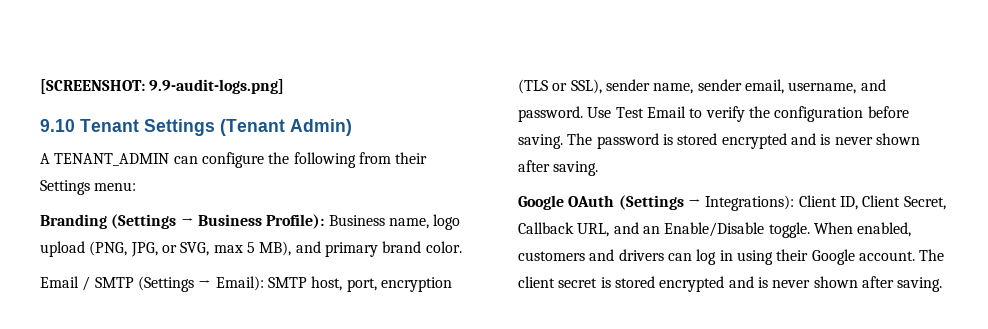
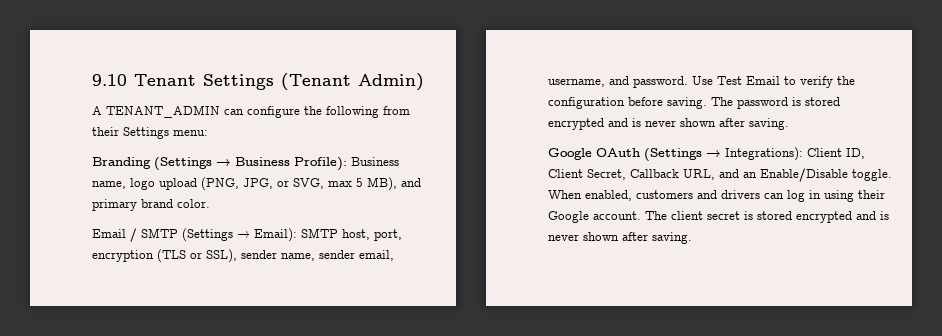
- [SCREENSHOT: 9.9-audit-logs.png]

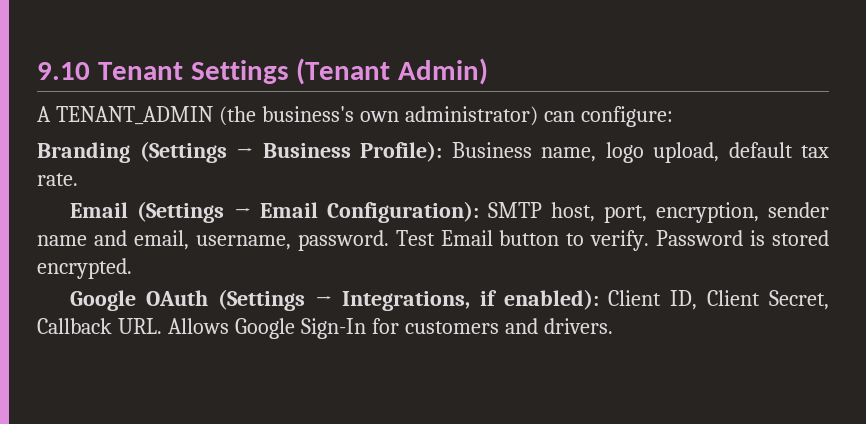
- A TENANT_ADMIN can configure the following from their Settings menu:
+ A TENANT_ADMIN (the business's own administrator) can configure:
- Branding (Settings → Business Profile): Business name, logo upload (PNG, JPG, or SVG, max 5 MB), and primary brand color.
- Email / SMTP (Settings → Email): SMTP host, port, encryption (TLS or SSL), sender name, sender email, username, and password. Use Test Email to verify the configuration before saving. The password is stored encrypted and is never shown after saving.
+ Branding (Settings → Business Profile): Business name, logo upload, default tax rate.
+ Email (Settings → Email Configuration): SMTP host, port, encryption, sender name and email, username, password. Test Email button to verify. Password is stored encrypted.
- Google OAuth (Settings → Integrations): Client ID, Client Secret, Callback URL, and an Enable/Disable toggle. When enabled, customers and drivers can log in using their Google account. The client secret is stored encrypted and is never shown after saving.
+ Google OAuth (Settings → Integrations, if enabled): Client ID, Client Secret, Callback URL. Allows Google Sign-In for customers and drivers.

